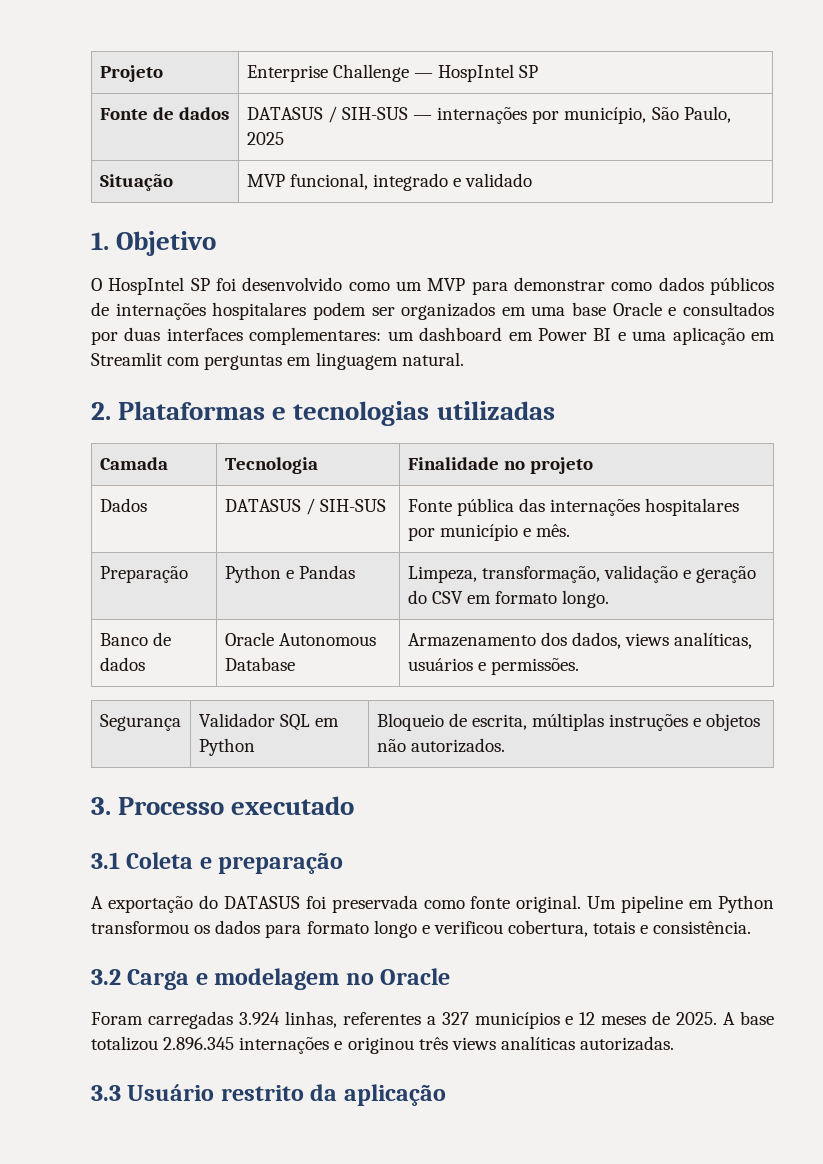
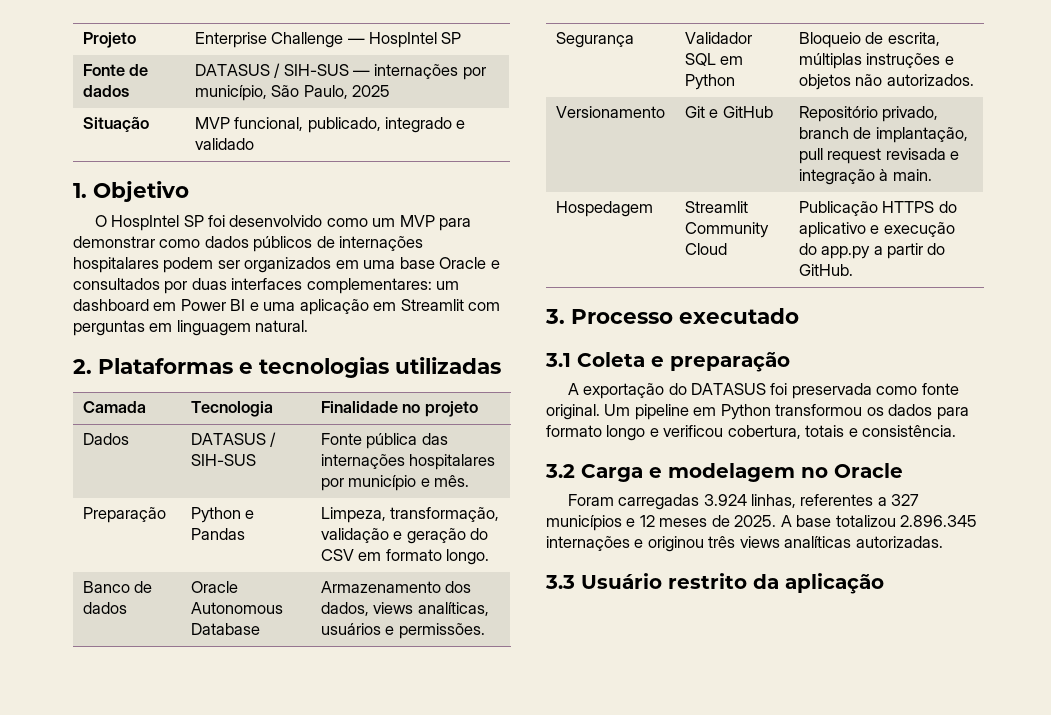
- Situação | MVP funcional, integrado e validado
+ Situação | MVP funcional, publicado, integrado e validado
+ Versionamento | Git e GitHub | Repositório privado, branch de implantação, pull request revisada e integração à main.
+ Hospedagem | Streamlit Community Cloud | Publicação HTTPS do aplicativo e execução do app.py a partir do GitHub.

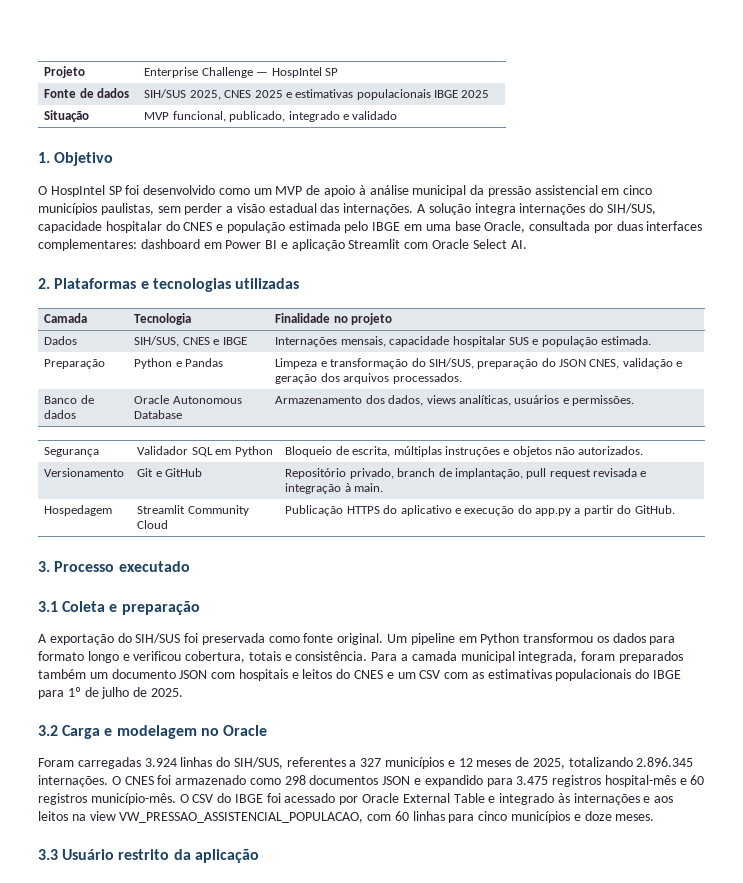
- Fonte de dados | DATASUS / SIH-SUS — internações por município, São Paulo, 2025
+ Fonte de dados | SIH/SUS 2025, CNES 2025 e estimativas populacionais IBGE 2025
- O HospIntel SP foi desenvolvido como um MVP para demonstrar como dados públicos de internações hospitalares podem ser organizados em uma base Oracle e consultados por duas interfaces complementares: um dashboard em Power BI e uma aplicação em Streamlit com perguntas em linguagem natural.
+ O HospIntel SP foi desenvolvido como um MVP de apoio à análise municipal da pressão assistencial em cinco municípios paulistas, sem perder a visão estadual das internações. A solução integra internações do SIH/SUS, capacidade hospitalar do CNES e população estimada pelo IBGE em uma base Oracle, consultada por duas interfaces complementares: dashboard em Power BI e aplicação Streamlit com Oracle Select AI.
- Dados | DATASUS / SIH-SUS | Fonte pública das internações hospitalares por município e mês.
- Preparação | Python e Pandas | Limpeza, transformação, validação e geração do CSV em formato longo.
+ Dados | SIH/SUS, CNES e IBGE | Internações mensais, capacidade hospitalar SUS e população estimada.
+ Preparação | Python e Pandas | Limpeza e transformação do SIH/SUS, preparação do JSON CNES, validação e geração dos arquivos processados.
- A exportação do DATASUS foi preservada como fonte original.
+ A exportação do SIH/SUS foi preservada como fonte original.
+ Para a camada municipal integrada, foram preparados também um documento JSON com hospitais e leitos do CNES e um CSV com as estimativas populacionais do IBGE para 1º de julho de 2025.
- Foram carregadas 3.924 linhas, referentes a 327 municípios e 12 meses de 2025. A base totalizou 2.896.345 internações e originou três views analíticas autorizadas.
+ Foram carregadas 3.924 linhas do SIH/SUS, referentes a 327 municípios e 12 meses de 2025, totalizando 2.896.345 internações. O CNES foi armazenado como 298 documentos JSON e expandido para 3.475 registros hospital-mês e 60 registros município-mês. O CSV do IBGE foi acessado por Oracle External Table e integrado às internações e aos leitos na view VW_PRESSAO_ASSISTENCIAL_POPULACAO, com 60 linhas para cinco municípios e doze meses.

